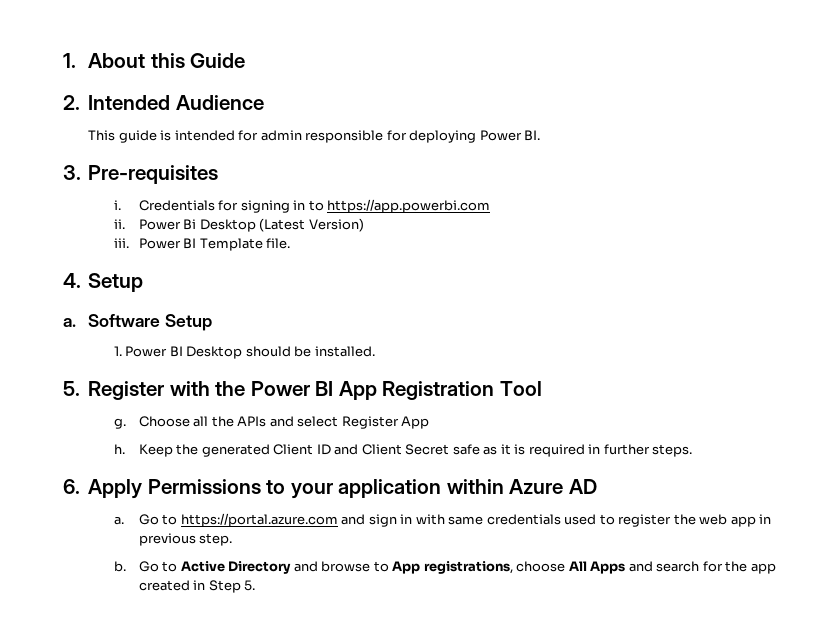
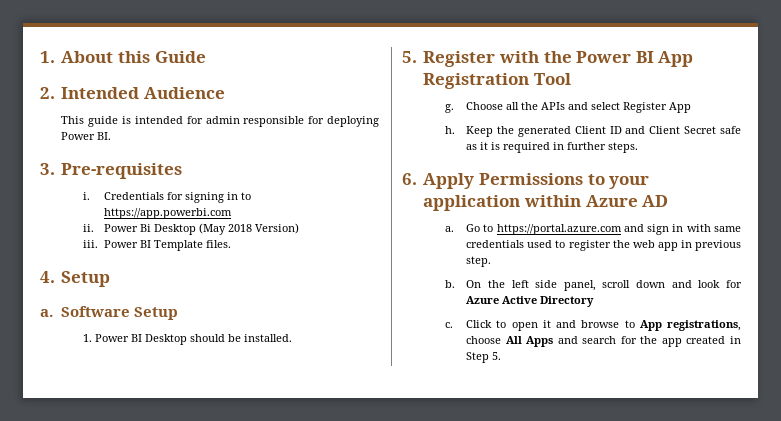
- Power Bi Desktop (Latest Version)
+ Power Bi Desktop (May 2018 Version)
- Power BI Template file.
+ Power BI Template files.
- Go to Active Directory and browse to App registrations, choose All Apps and search for the app created in Step 5.
+ On the left side panel, scroll down and look for Azure Active Directory
+ c. Click to open it and browse to App registrations, choose All Apps and search for the app created in Step 5.

